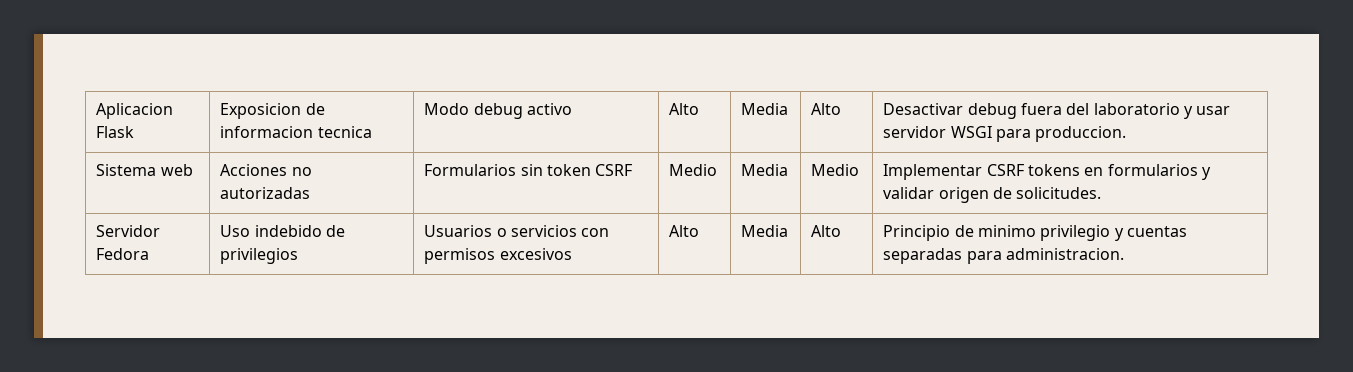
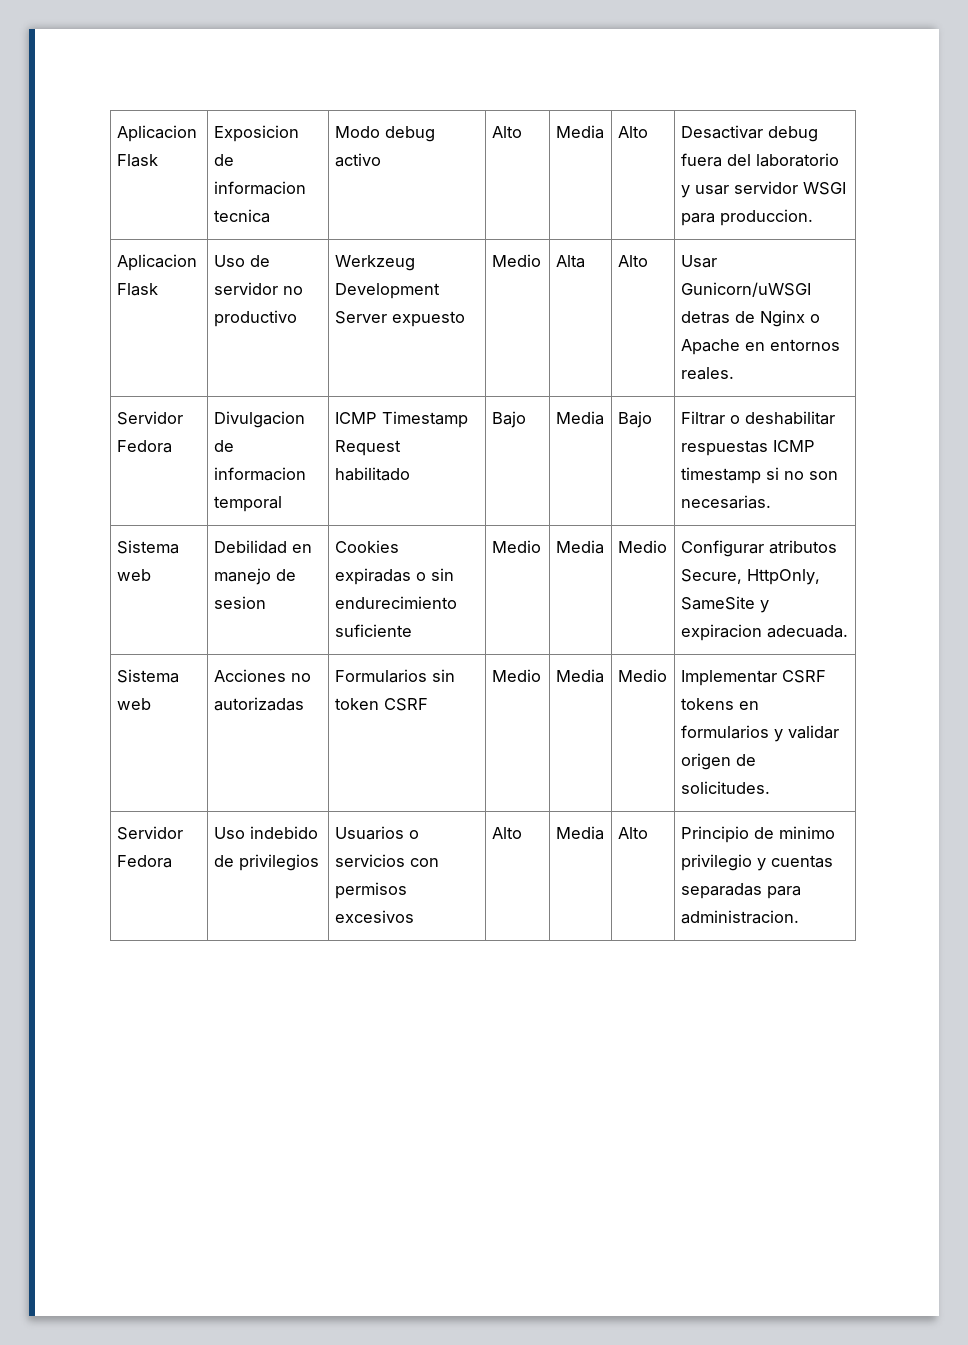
+ Aplicacion Flask | Uso de servidor no productivo | Werkzeug Development Server expuesto | Medio | Alta | Alto | Usar Gunicorn/uWSGI detras de Nginx o Apache en entornos reales.
+ Servidor Fedora | Divulgacion de informacion temporal | ICMP Timestamp Request habilitado | Bajo | Media | Bajo | Filtrar o deshabilitar respuestas ICMP timestamp si no son necesarias.
+ Sistema web | Debilidad en manejo de sesion | Cookies expiradas o sin endurecimiento suficiente | Medio | Media | Medio | Configurar atributos Secure, HttpOnly, SameSite y expiracion adecuada.

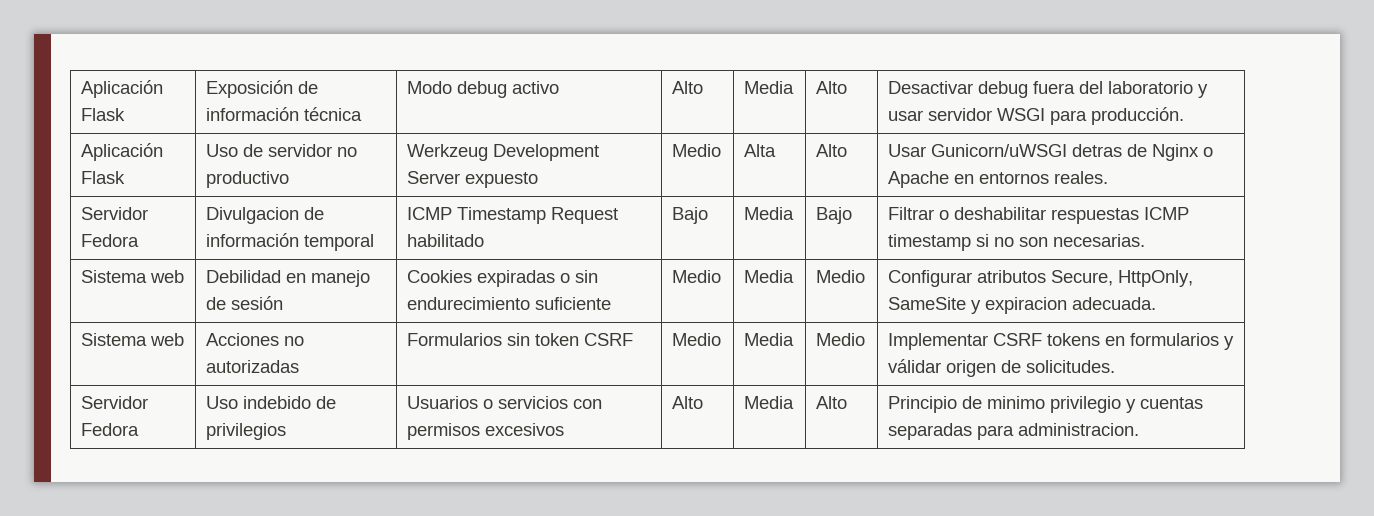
- Aplicacion Flask | Exposicion de informacion tecnica | Modo debug activo | Alto | Media | Alto | Desactivar debug fuera del laboratorio y usar servidor WSGI para produccion.
- Aplicacion Flask | Uso de servidor no productivo | Werkzeug Development Server expuesto | Medio | Alta | Alto | Usar Gunicorn/uWSGI detras de Nginx o Apache en entornos reales.
+ Aplicación Flask | Exposición de información técnica | Modo debug activo | Alto | Media | Alto | Desactivar debug fuera del laboratorio y usar servidor WSGI para producción.
+ Aplicación Flask | Uso de servidor no productivo | Werkzeug Development Server expuesto | Medio | Alta | Alto | Usar Gunicorn/uWSGI detras de Nginx o Apache en entornos reales.
- Servidor Fedora | Divulgacion de informacion temporal | ICMP Timestamp Request habilitado | Bajo | Media | Bajo | Filtrar o deshabilitar respuestas ICMP timestamp si no son necesarias.
+ Servidor Fedora | Divulgacion de información temporal | ICMP Timestamp Request habilitado | Bajo | Media | Bajo | Filtrar o deshabilitar respuestas ICMP timestamp si no son necesarias.
- Sistema web | Debilidad en manejo de sesion | Cookies expiradas o sin endurecimiento suficiente | Medio | Media | Medio | Configurar atributos Secure, HttpOnly, SameSite y expiracion adecuada.
+ Sistema web | Debilidad en manejo de sesión | Cookies expiradas o sin endurecimiento suficiente | Medio | Media | Medio | Configurar atributos Secure, HttpOnly, SameSite y expiracion adecuada.
- Sistema web | Acciones no autorizadas | Formularios sin token CSRF | Medio | Media | Medio | Implementar CSRF tokens en formularios y validar origen de solicitudes.
+ Sistema web | Acciones no autorizadas | Formularios sin token CSRF | Medio | Media | Medio | Implementar CSRF tokens en formularios y válidar origen de solicitudes.

